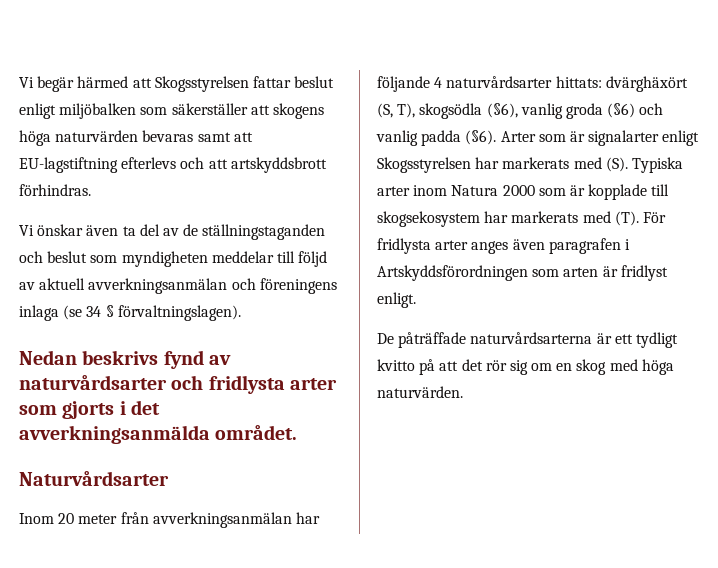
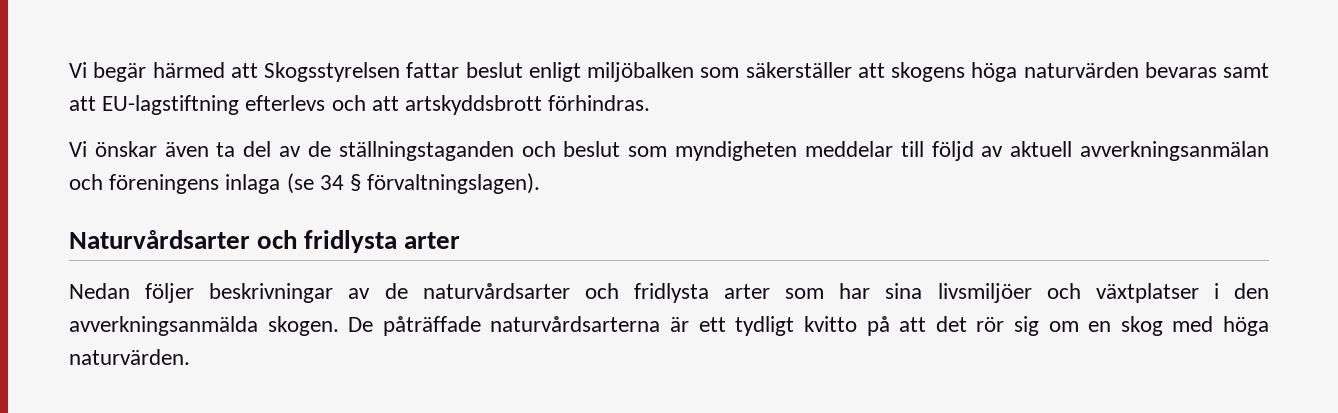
- Nedan beskrivs fynd av naturvårdsarter och fridlysta arter som gjorts i det avverkningsanmälda området.
- Naturvårdsarter
- Inom 20 meter från avverkningsanmälan har följande 4 naturvårdsarter hittats: dvärghäxört (S, T), skogsödla (§6), vanlig groda (§6) och vanlig padda (§6). Arter som är signalarter enligt Skogsstyrelsen har markerats med (S). Typiska arter inom Natura 2000 som är kopplade till skogsekosystem har markerats med (T). För fridlysta arter anges även paragrafen i Artskyddsförordningen som arten är fridlyst enligt.
- De påträffade naturvårdsarterna är ett tydligt kvitto på att det rör sig om en skog med höga naturvärden.
+ Naturvårdsarter och fridlysta arter
+ Nedan följer beskrivningar av de naturvårdsarter och fridlysta arter som har sina livsmiljöer och växtplatser i den avverkningsanmälda skogen. De påträffade naturvårdsarterna är ett tydligt kvitto på att det rör sig om en skog med höga naturvärden.

